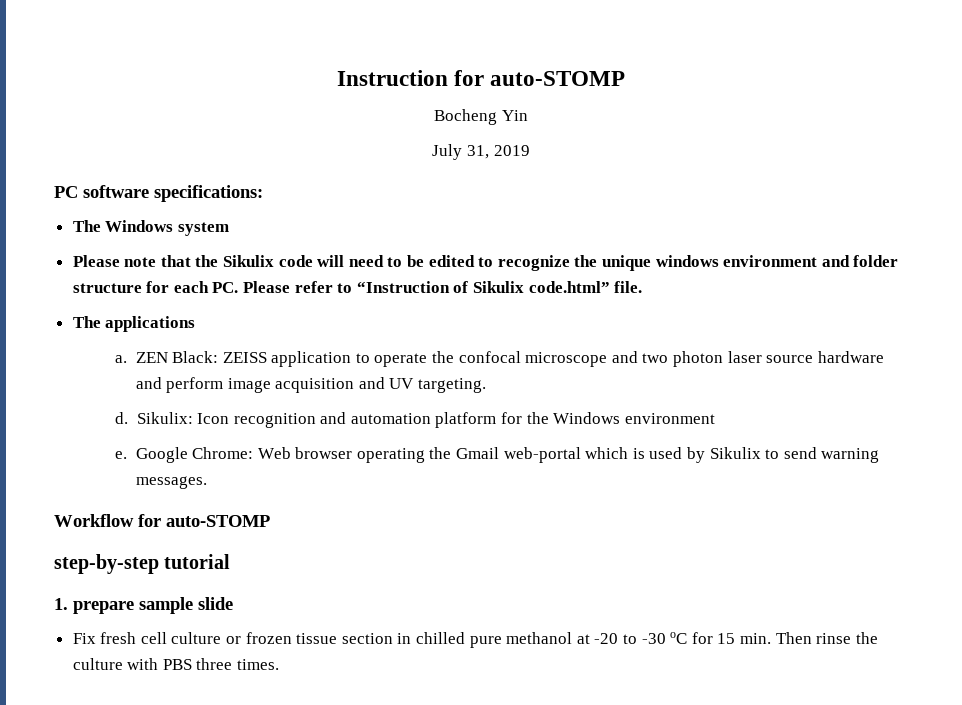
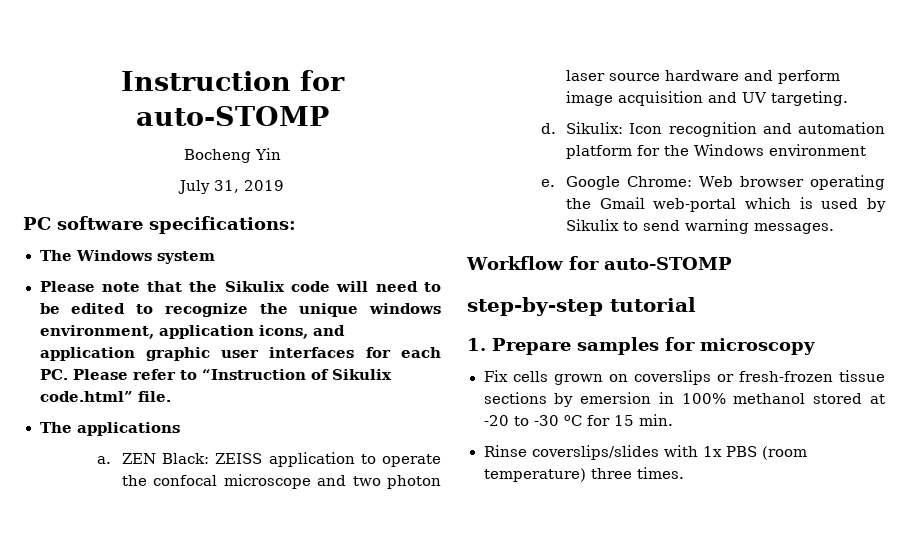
- Please note that the Sikulix code will need to be edited to recognize the unique windows environment and folder structure for each PC. Please refer to “Instruction of Sikulix code.html” file.
+ Please note that the Sikulix code will need to be edited to recognize the unique windows environment, application icons, and application graphic user interfaces for each PC. Please refer to “Instruction of Sikulix code.html” file.
- 1. prepare sample slide
- Fix fresh cell culture or frozen tissue section in chilled pure methanol at -20 to -30 oC for 15 min. Then rinse the culture with PBS three times.
+ 1. Prepare samples for microscopy
+ Fix cells grown on coverslips or fresh-frozen tissue sections by emersion in 100% methanol stored at -20 to -30 oC for 15 min.
+ Rinse coverslips/slides with 1x PBS (room temperature) three times.

